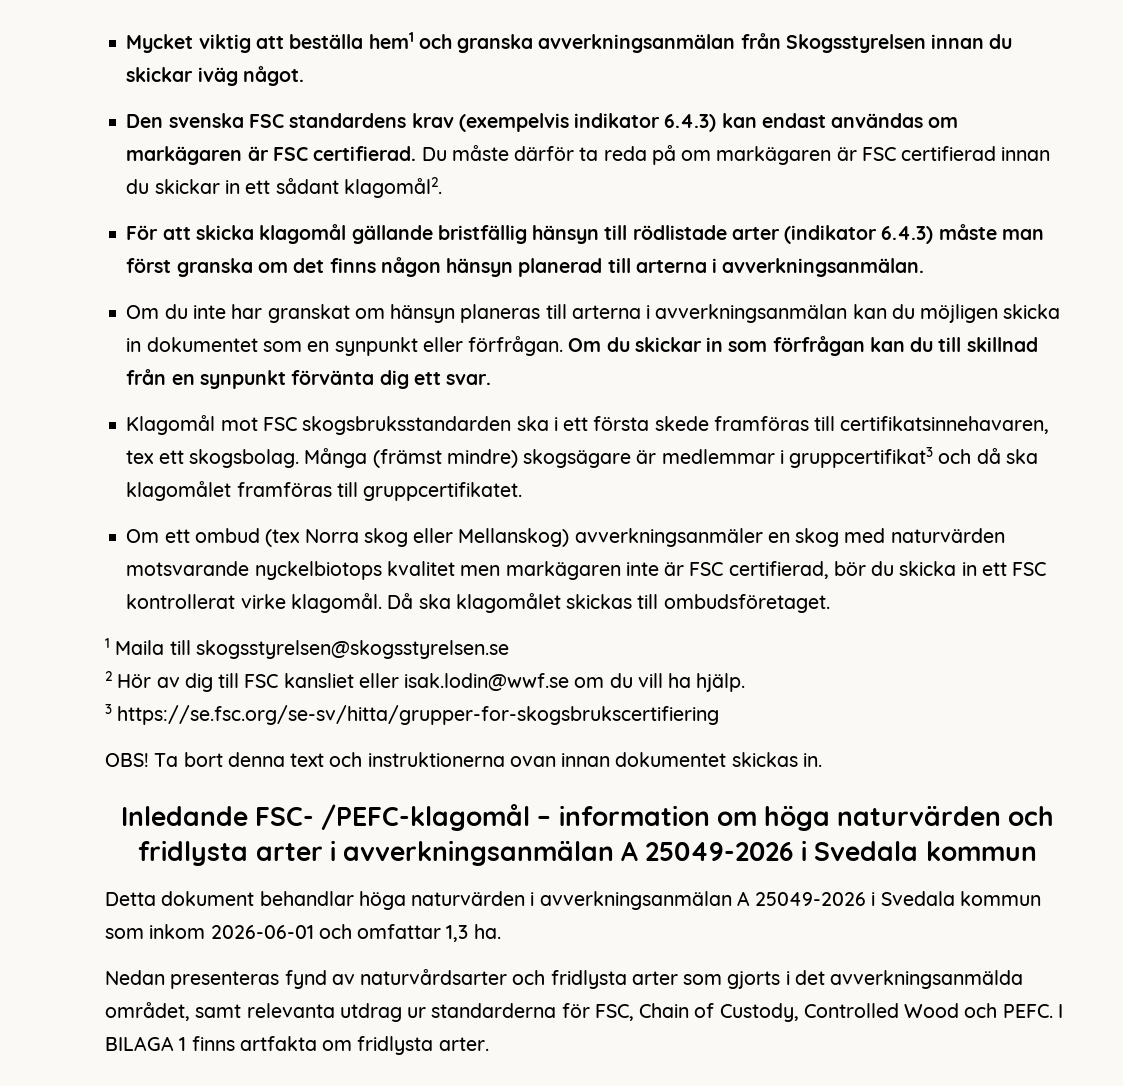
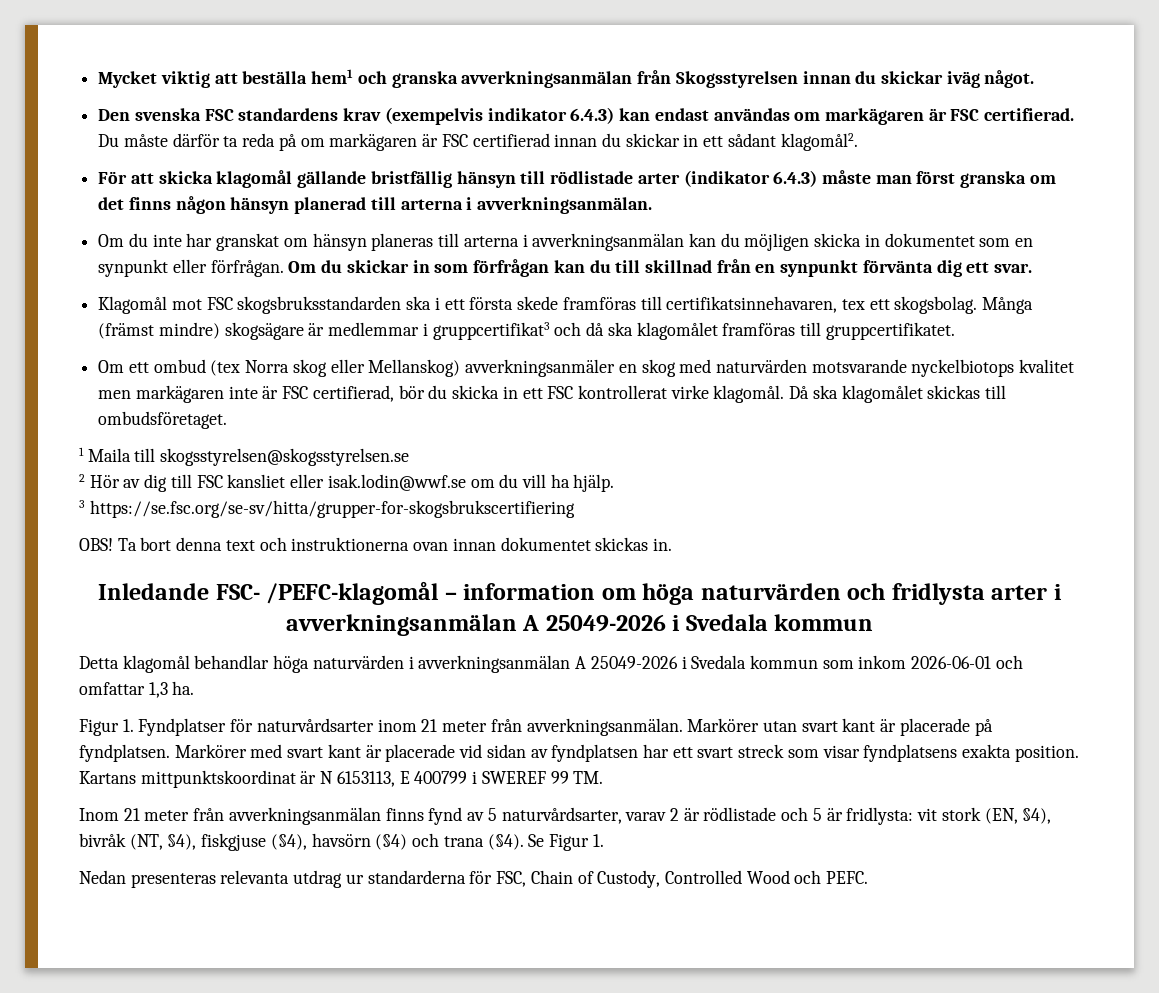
- Detta dokument behandlar höga naturvärden i avverkningsanmälan A 25049-2026 i Svedala kommun som inkom 2026-06-01 och omfattar 1,3 ha.
+ Detta klagomål behandlar höga naturvärden i avverkningsanmälan A 25049-2026 i Svedala kommun som inkom 2026-06-01 och omfattar 1,3 ha.
- Nedan presenteras fynd av naturvårdsarter och fridlysta arter som gjorts i det avverkningsanmälda området, samt relevanta utdrag ur standarderna för FSC, Chain of Custody, Controlled Wood och PEFC. I BILAGA 1 finns artfakta om fridlysta arter.
+ Figur 1. Fyndplatser för naturvårdsarter inom 21 meter från avverkningsanmälan. Markörer utan svart kant är placerade på fyndplatsen. Markörer med svart kant är placerade vid sidan av fyndplatsen har ett svart streck som visar fyndplatsens exakta position. Kartans mittpunktskoordinat är N 6153113, E 400799 i SWEREF 99 TM.
+ Inom 21 meter från avverkningsanmälan finns fynd av 5 naturvårdsarter, varav 2 är rödlistade och 5 är fridlysta: vit stork (EN, §4), bivråk (NT, §4), fiskgjuse (§4), havsörn (§4) och trana (§4). Se Figur 1.
+ Nedan presenteras relevanta utdrag ur standarderna för FSC, Chain of Custody, Controlled Wood och PEFC.

